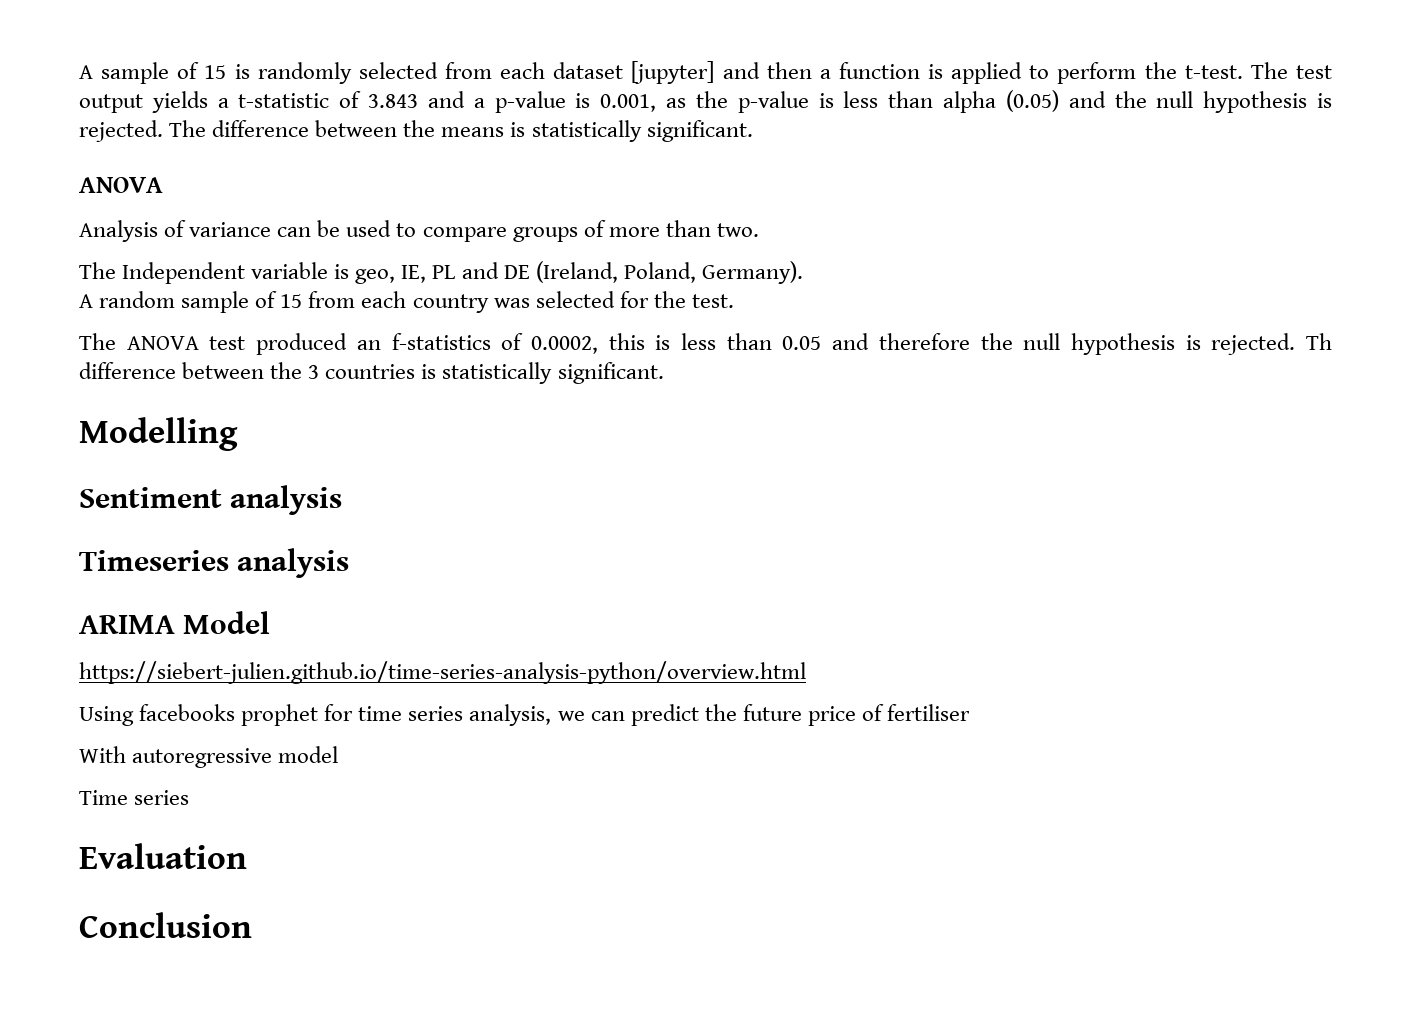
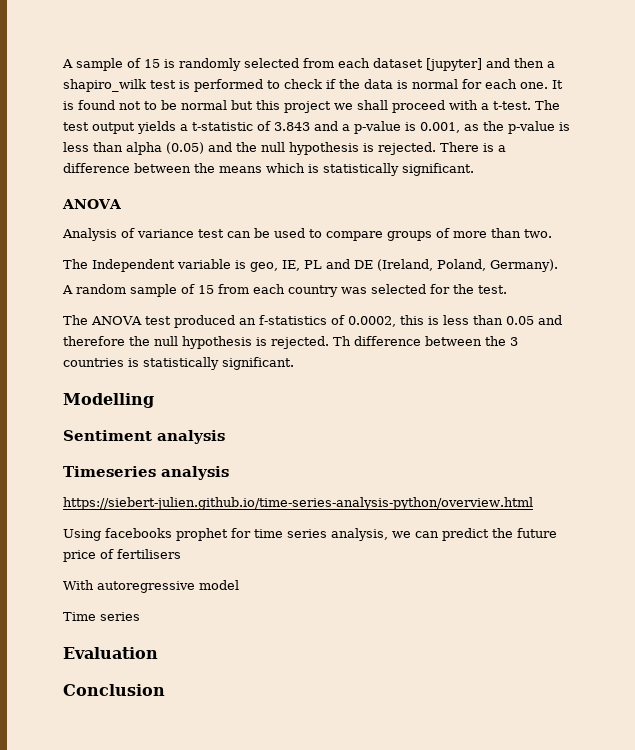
- A sample of 15 is randomly selected from each dataset [jupyter] and then a function is applied to perform the t-test.
+ A sample of 15 is randomly selected from each dataset [jupyter] and then a shapiro_wilk test is performed to check if the data is normal for each one. It is found not to be normal but this project we shall proceed with a t-test.
- The difference between the means is statistically significant.
+ There is a difference between the means which is statistically significant.
- Analysis of variance can be used to compare groups of more than two.
+ Analysis of variance test can be used to compare groups of more than two.
- ARIMA Model
- Using facebooks prophet for time series analysis, we can predict the future price of fertiliser
+ Using facebooks prophet for time series analysis, we can predict the future price of fertilisers

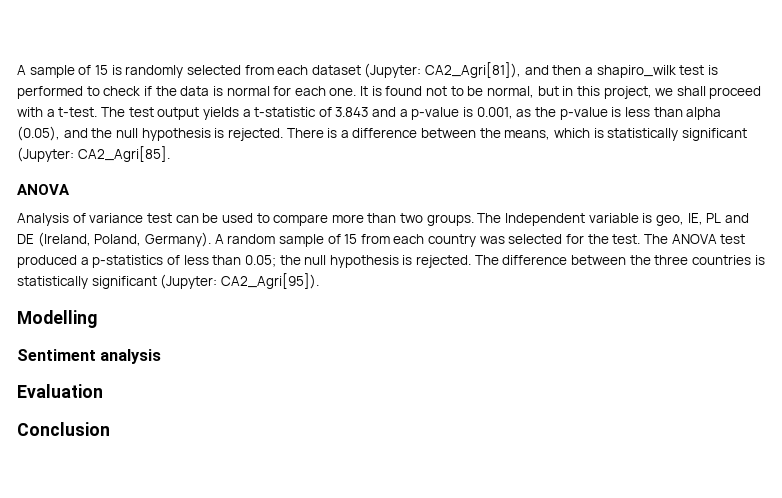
- A sample of 15 is randomly selected from each dataset [jupyter] and then a shapiro_wilk test is performed to check if the data is normal for each one.
+ A sample of 15 is randomly selected from each dataset (Jupyter: CA2_Agri[81]), and then a shapiro_wilk test is performed to check if the data is normal for each one.
- It is found not to be normal but this project we shall proceed with a t-test.
+ It is found not to be normal, but in this project, we shall proceed with a t-test.
- The test output yields a t-statistic of 3.843 and a p-value is 0.001, as the p-value is less than alpha (0.05) and the null hypothesis is rejected.
+ The test output yields a t-statistic of 3.843 and a p-value is 0.001, as the p-value is less than alpha (0.05), and the null hypothesis is rejected.
- There is a difference between the means which is statistically significant.
+ There is a difference between the means, which is statistically significant (Jupyter: CA2_Agri[85].
- Analysis of variance test can be used to compare groups of more than two.
- The Independent variable is geo, IE, PL and DE (Ireland, Poland, Germany).
- A random sample of 15 from each country was selected for the test.
- The ANOVA test produced an f-statistics of 0.0002, this is less than 0.05 and therefore the null hypothesis is rejected. Th difference between the 3 countries is statistically significant.
+ Analysis of variance test can be used to compare more than two groups. The Independent variable is geo, IE, PL and DE (Ireland, Poland, Germany). A random sample of 15 from each country was selected for the test. The ANOVA test produced a p-statistics of less than 0.05; the null hypothesis is rejected. The difference between the three countries is statistically significant (Jupyter: CA2_Agri[95]).
- Timeseries analysis
- https://siebert-julien.github.io/time-series-analysis-python/overview.html
- Using facebooks prophet for time series analysis, we can predict the future price of fertilisers
- With autoregressive model
- Time series

